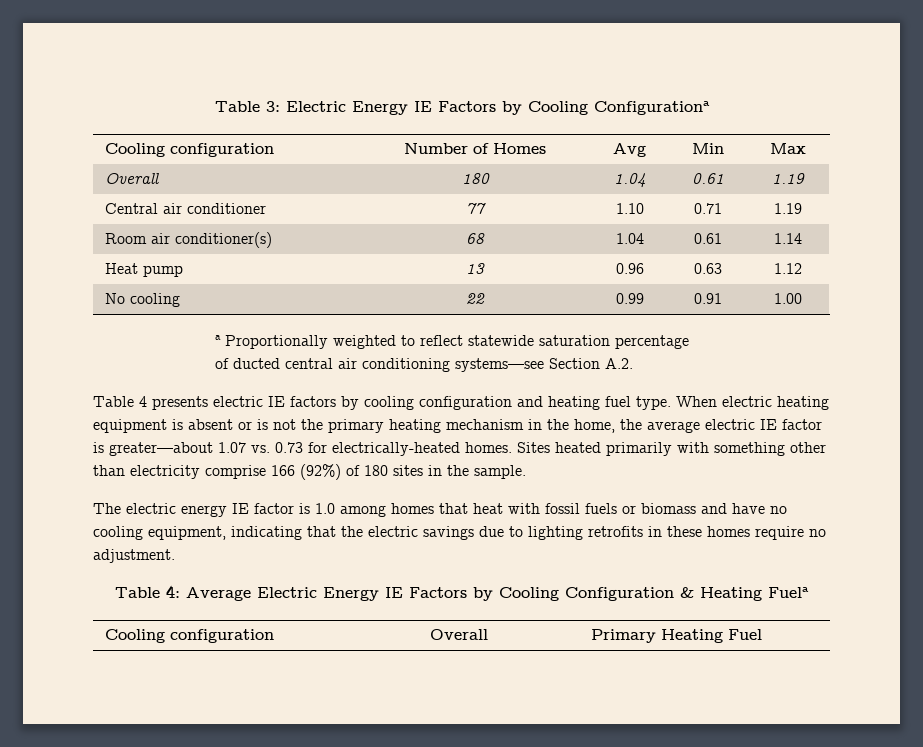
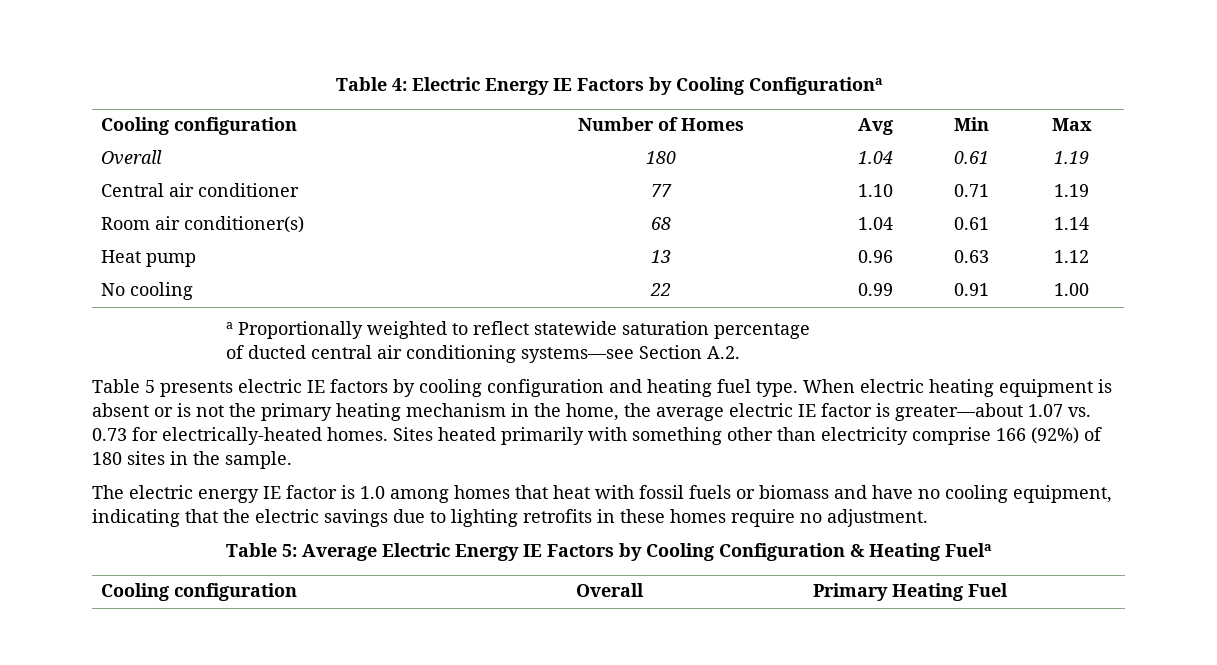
- Table 3: Electric Energy IE Factors by Cooling Configurationa
+ Table 4: Electric Energy IE Factors by Cooling Configurationa
- Table 4 presents electric IE factors by cooling configuration and heating fuel type.
+ Table 5 presents electric IE factors by cooling configuration and heating fuel type.
- Table 4: Average Electric Energy IE Factors by Cooling Configuration & Heating Fuela
+ Table 5: Average Electric Energy IE Factors by Cooling Configuration & Heating Fuela

